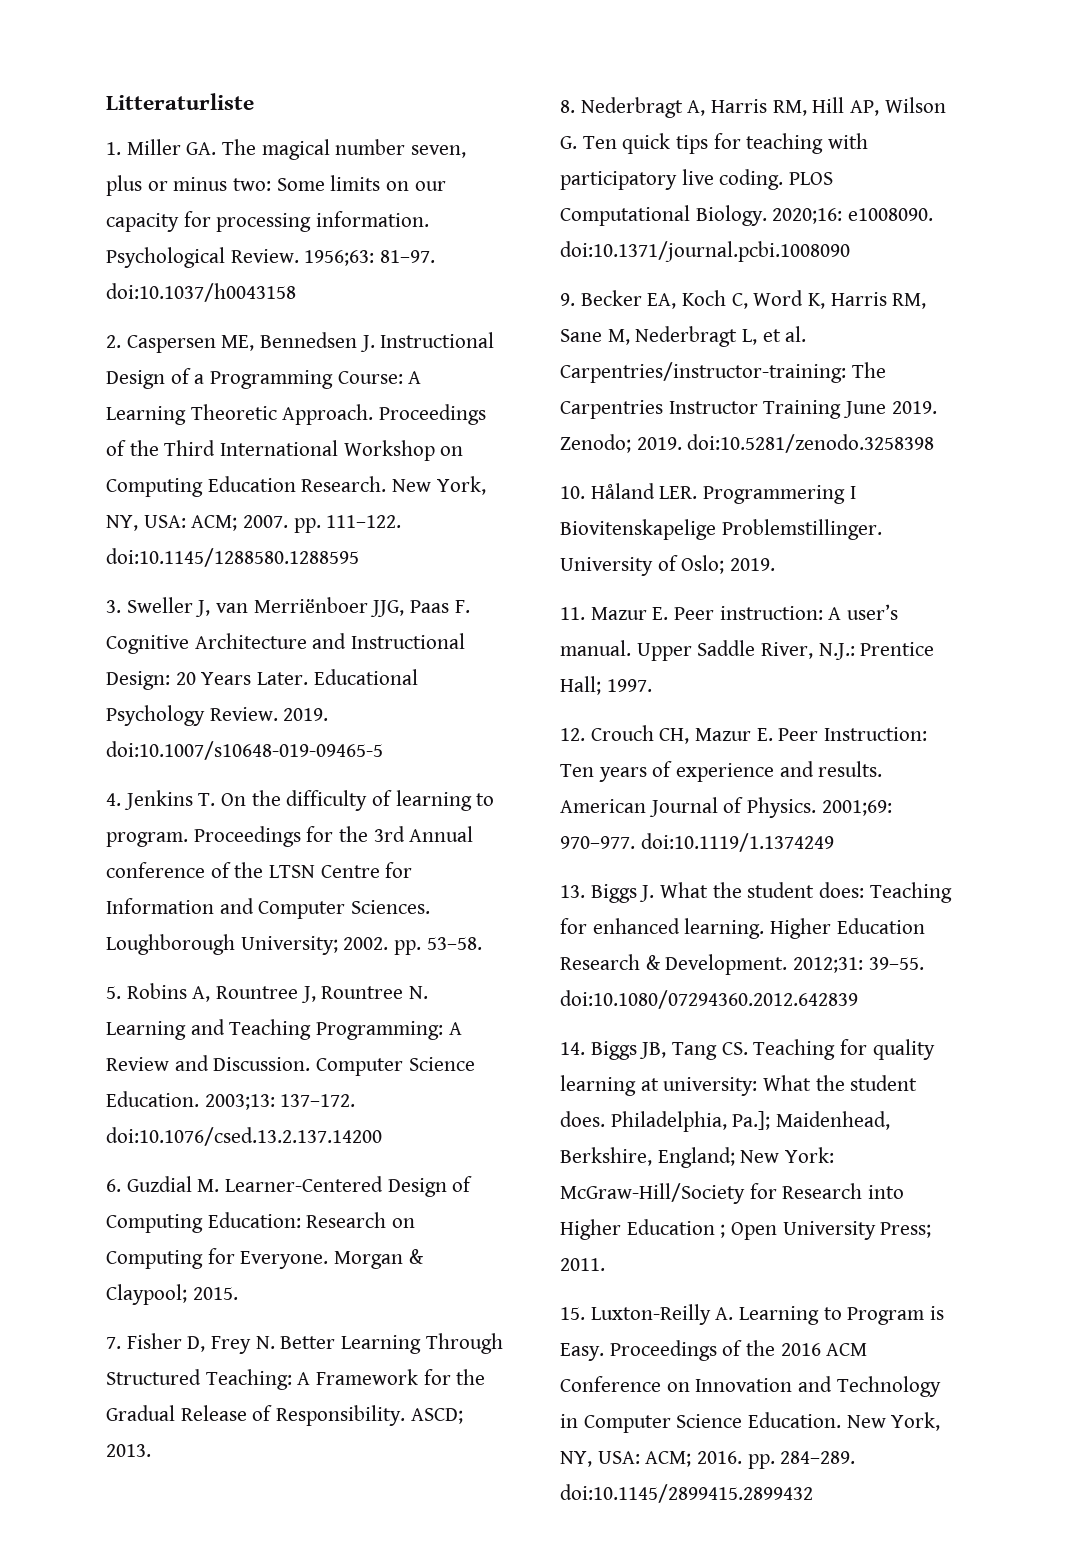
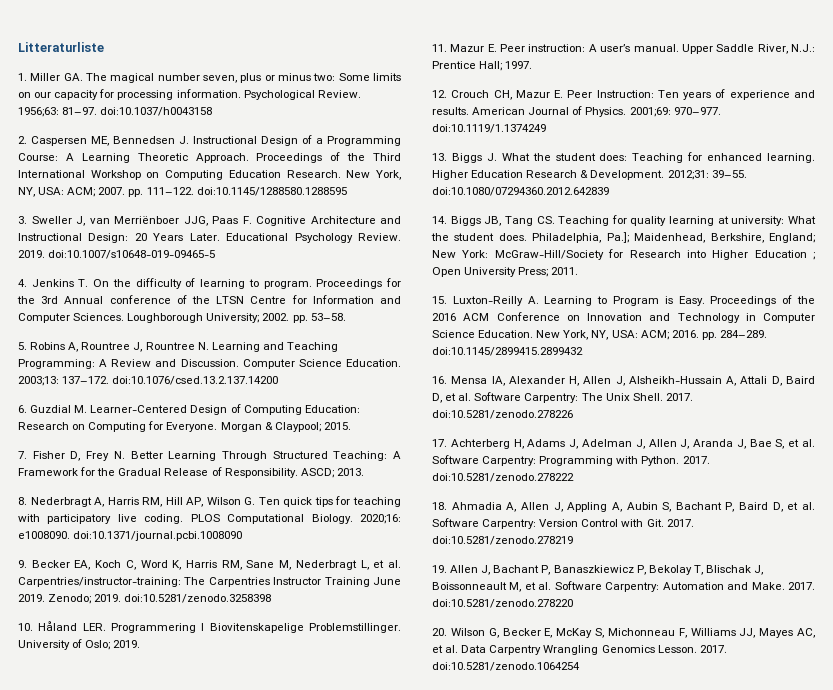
+ 16. Mensa IA, Alexander H, Allen J, Alsheikh-Hussain A, Attali D, Baird D, et al. Software Carpentry: The Unix Shell. 2017. doi:10.5281/zenodo.278226
+ 17. Achterberg H, Adams J, Adelman J, Allen J, Aranda J, Bae S, et al. Software Carpentry: Programming with Python. 2017. doi:10.5281/zenodo.278222
+ 18. Ahmadia A, Allen J, Appling A, Aubin S, Bachant P, Baird D, et al. Software Carpentry: Version Control with Git. 2017. doi:10.5281/zenodo.278219
+ 19. Allen J, Bachant P, Banaszkiewicz P, Bekolay T, Blischak J, Boissonneault M, et al. Software Carpentry: Automation and Make. 2017. doi:10.5281/zenodo.278220
+ 20. Wilson G, Becker E, McKay S, Michonneau F, Williams JJ, Mayes AC, et al. Data Carpentry Wrangling Genomics Lesson. 2017. doi:10.5281/zenodo.1064254

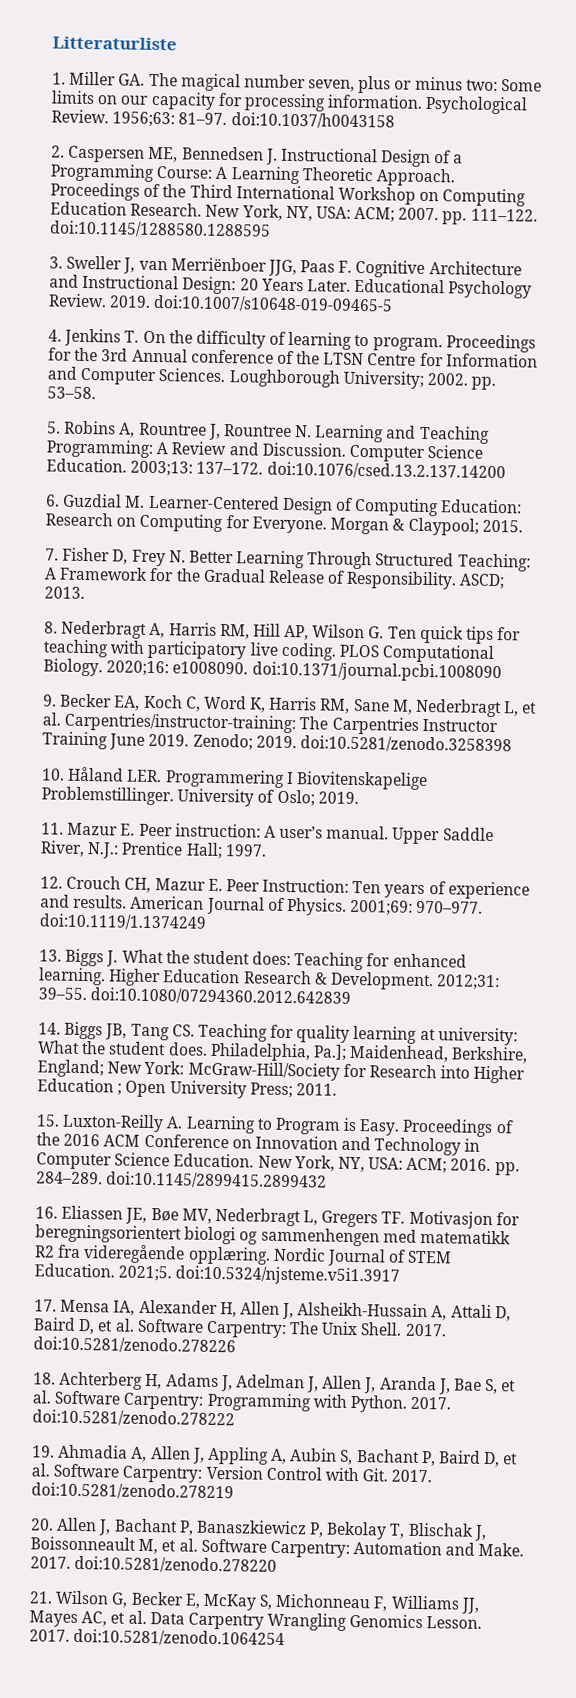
- 16. Mensa IA, Alexander H, Allen J, Alsheikh-Hussain A, Attali D, Baird D, et al. Software Carpentry: The Unix Shell.
+ 16. Eliassen JE, Bøe MV, Nederbragt L, Gregers TF. Motivasjon for beregningsorientert biologi og sammenhengen med matematikk R2 fra videregående opplæring. Nordic Journal of STEM Education. 2021;5. doi:10.5324/njsteme.v5i1.3917
+ 17. Mensa IA, Alexander H, Allen J, Alsheikh-Hussain A, Attali D, Baird D, et al. Software Carpentry: The Unix Shell.
- 17. Achterberg H, Adams J, Adelman J, Allen J, Aranda J, Bae S, et al. Software Carpentry: Programming with Python.
+ 18. Achterberg H, Adams J, Adelman J, Allen J, Aranda J, Bae S, et al. Software Carpentry: Programming with Python.
- 18. Ahmadia A, Allen J, Appling A, Aubin S, Bachant P, Baird D, et al. Software Carpentry: Version Control with Git. 2017. doi:10.5281/zenodo.278219
+ 19. Ahmadia A, Allen J, Appling A, Aubin S, Bachant P, Baird D, et al. Software Carpentry: Version Control with Git. 2017. doi:10.5281/zenodo.278219
- 19. Allen J, Bachant P, Banaszkiewicz P, Bekolay T, Blischak J, Boissonneault M, et al. Software Carpentry: Automation and Make.
+ 20. Allen J, Bachant P, Banaszkiewicz P, Bekolay T, Blischak J, Boissonneault M, et al. Software Carpentry: Automation and Make.
- 20. Wilson G, Becker E, McKay S, Michonneau F, Williams JJ, Mayes AC, et al. Data Carpentry Wrangling Genomics Lesson.
+ 21. Wilson G, Becker E, McKay S, Michonneau F, Williams JJ, Mayes AC, et al. Data Carpentry Wrangling Genomics Lesson.

